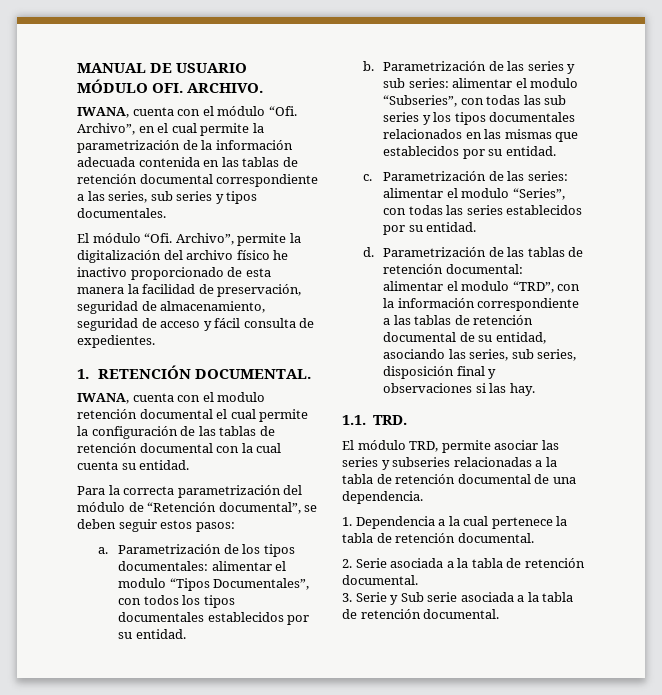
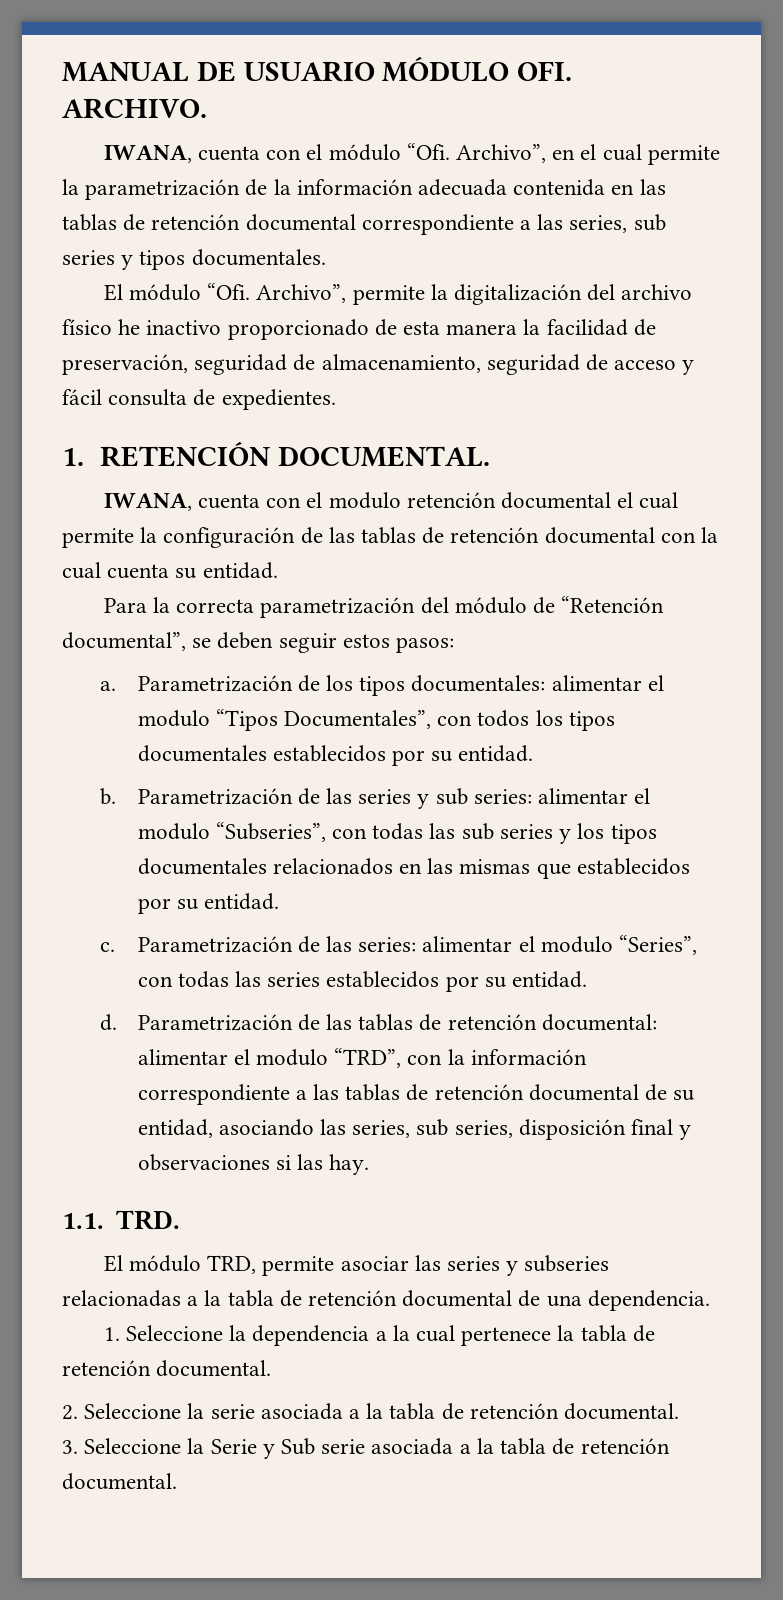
- 1. Dependencia a la cual pertenece la tabla de retención documental.
+ 1. Seleccione la dependencia a la cual pertenece la tabla de retención documental.
- 2. Serie asociada a la tabla de retención documental.
+ 2. Seleccione la serie asociada a la tabla de retención documental.
- 3. Serie y Sub serie asociada a la tabla de retención documental.
+ 3. Seleccione la Serie y Sub serie asociada a la tabla de retención documental.

